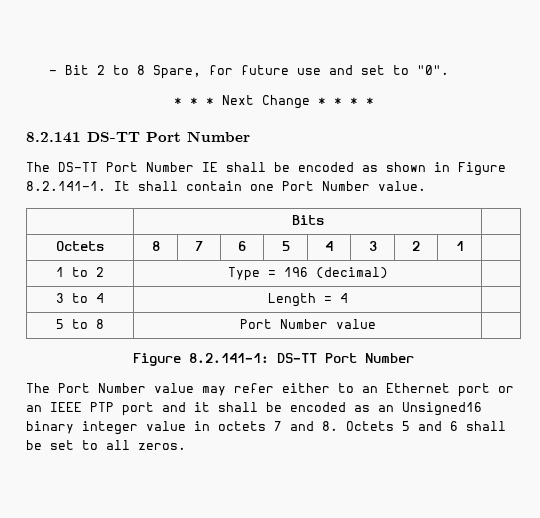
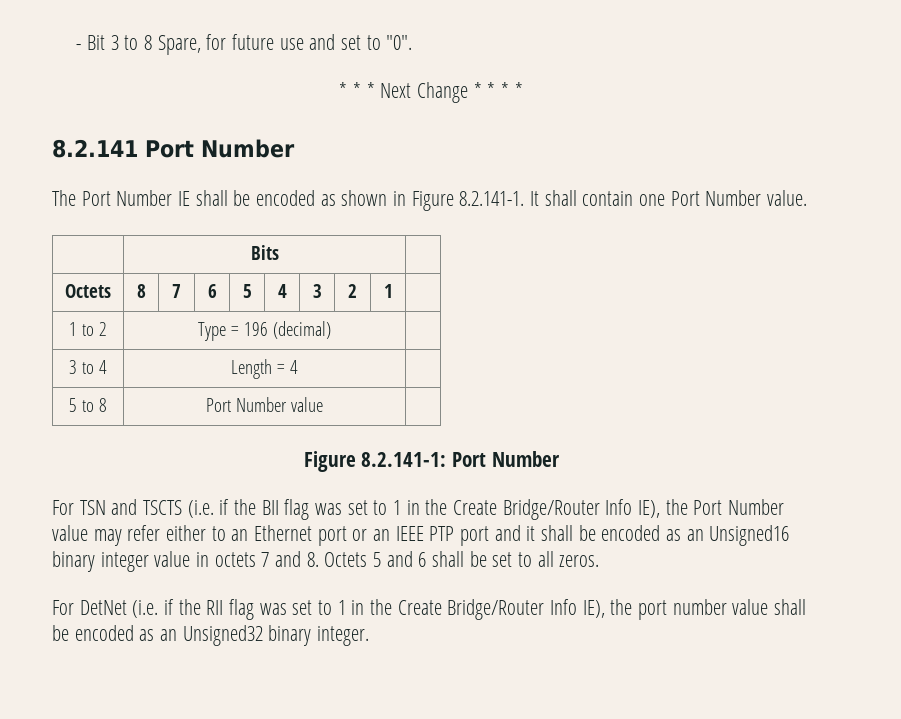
- - Bit 2 to 8 Spare, for future use and set to "0".
+ - Bit 3 to 8 Spare, for future use and set to "0".
- 8.2.141 DS-TT Port Number
- The DS-TT Port Number IE shall be encoded as shown in Figure 8.2.141-1. It shall contain one Port Number value.
+ 8.2.141 Port Number
+ The Port Number IE shall be encoded as shown in Figure 8.2.141-1. It shall contain one Port Number value.
- Figure 8.2.141-1: DS-TT Port Number
- The Port Number value may refer either to an Ethernet port or an IEEE PTP port and it shall be encoded as an Unsigned16 binary integer value in octets 7 and 8. Octets 5 and 6 shall be set to all zeros.
+ Figure 8.2.141-1: Port Number
+ For TSN and TSCTS (i.e. if the BII flag was set to 1 in the Create Bridge/Router Info IE), the Port Number value may refer either to an Ethernet port or an IEEE PTP port and it shall be encoded as an Unsigned16 binary integer value in octets 7 and 8. Octets 5 and 6 shall be set to all zeros.
+ For DetNet (i.e. if the RII flag was set to 1 in the Create Bridge/Router Info IE), the port number value shall be encoded as an Unsigned32 binary integer.

